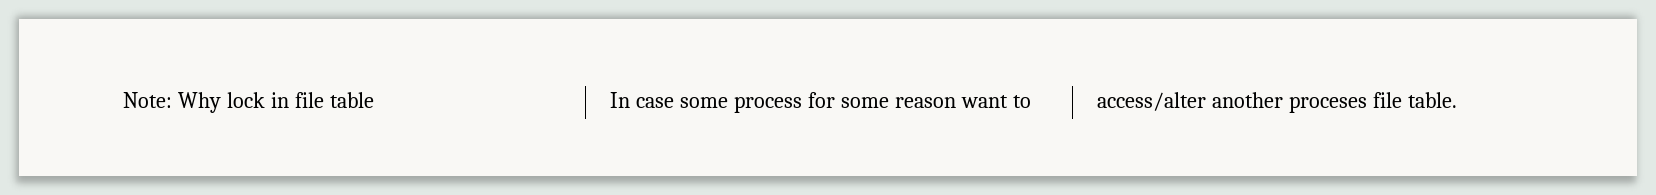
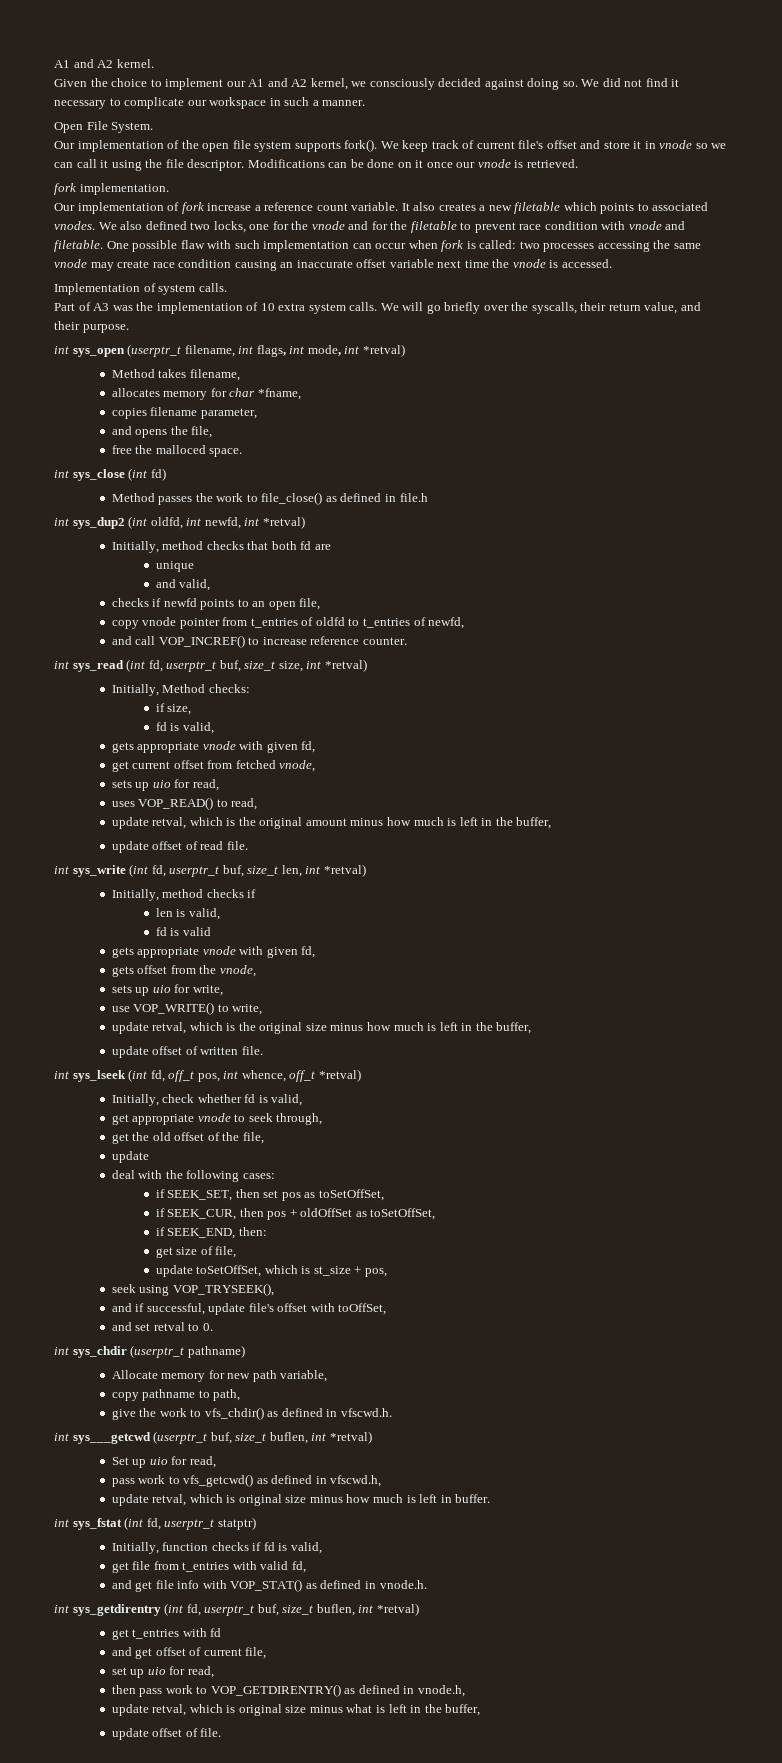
- Note: Why lock in file table
- In case some process for some reason want to access/alter another proceses file table.
+ A1 and A2 kernel.
+ Given the choice to implement our A1 and A2 kernel, we consciously decided against doing so. We did not find it necessary to complicate our workspace in such a manner.
+ Open File System.
+ Our implementation of the open file system supports fork(). We keep track of current file's offset and store it in vnode so we can call it using the file descriptor. Modifications can be done on it once our vnode is retrieved.
+ fork implementation.
+ Our implementation of fork increase a reference count variable. It also creates a new filetable which points to associated vnodes. We also defined two locks, one for the vnode and for the filetable to prevent race condition with vnode and filetable. One possible flaw with such implementation can occur when fork is called: two processes accessing the same vnode may create race condition causing an inaccurate offset variable next time the vnode is accessed.
+ Implementation of system calls.
+ Part of A3 was the implementation of 10 extra system calls. We will go briefly over the syscalls, their return value, and their purpose.
+ int sys_open (userptr_t filename, int flags, int mode, int *retval)
+ Method takes filename,
+ allocates memory for char *fname,
+ copies filename parameter,
+ and opens the file,
+ free the malloced space.
+ int sys_close (int fd)
+ Method passes the work to file_close() as defined in file.h
+ int sys_dup2 (int oldfd, int newfd, int *retval)
+ Initially, method checks that both fd are
+ unique
+ and valid,
+ checks if newfd points to an open file,
+ copy vnode pointer from t_entries of oldfd to t_entries of newfd,
+ and call VOP_INCREF() to increase reference counter.
+ int sys_read (int fd, userptr_t buf, size_t size, int *retval)
+ Initially, Method checks:
+ if size,
+ fd is valid,
+ gets appropriate vnode with given fd,
+ get current offset from fetched vnode,
+ sets up uio for read,
+ uses VOP_READ() to read,
+ update retval, which is the original amount minus how much is left in the buffer,
+ update offset of read file.
+ int sys_write (int fd, userptr_t buf, size_t len, int *retval)
+ Initially, method checks if
+ len is valid,
+ fd is valid
+ gets appropriate vnode with given fd,
+ gets offset from the vnode,
+ sets up uio for write,
+ use VOP_WRITE() to write,
+ update retval, which is the original size minus how much is left in the buffer,
+ update offset of written file.
+ int sys_lseek (int fd, off_t pos, int whence, off_t *retval)
+ Initially, check whether fd is valid,
+ get appropriate vnode to seek through,
+ get the old offset of the file,
+ update
+ deal with the following cases:
+ if SEEK_SET, then set pos as toSetOffSet,
+ if SEEK_CUR, then pos + oldOffSet as toSetOffSet,
+ if SEEK_END, then:
+ get size of file,
+ update toSetOffSet, which is st_size + pos,
+ seek using VOP_TRYSEEK(),
+ and if successful, update file's offset with toOffSet,
+ and set retval to 0.
+ int sys_chdir (userptr_t pathname)
+ Allocate memory for new path variable,
+ copy pathname to path,
+ give the work to vfs_chdir() as defined in vfscwd.h.
+ int sys___getcwd (userptr_t buf, size_t buflen, int *retval)
+ Set up uio for read,
+ pass work to vfs_getcwd() as defined in vfscwd.h,
+ update retval, which is original size minus how much is left in buffer.
+ int sys_fstat (int fd, userptr_t statptr)
+ Initially, function checks if fd is valid,
+ get file from t_entries with valid fd,
+ and get file info with VOP_STAT() as defined in vnode.h.
+ int sys_getdirentry (int fd, userptr_t buf, size_t buflen, int *retval)
+ get t_entries with fd
+ and get offset of current file,
+ set up uio for read,
+ then pass work to VOP_GETDIRENTRY() as defined in vnode.h,
+ update retval, which is original size minus what is left in the buffer,
+ update offset of file.

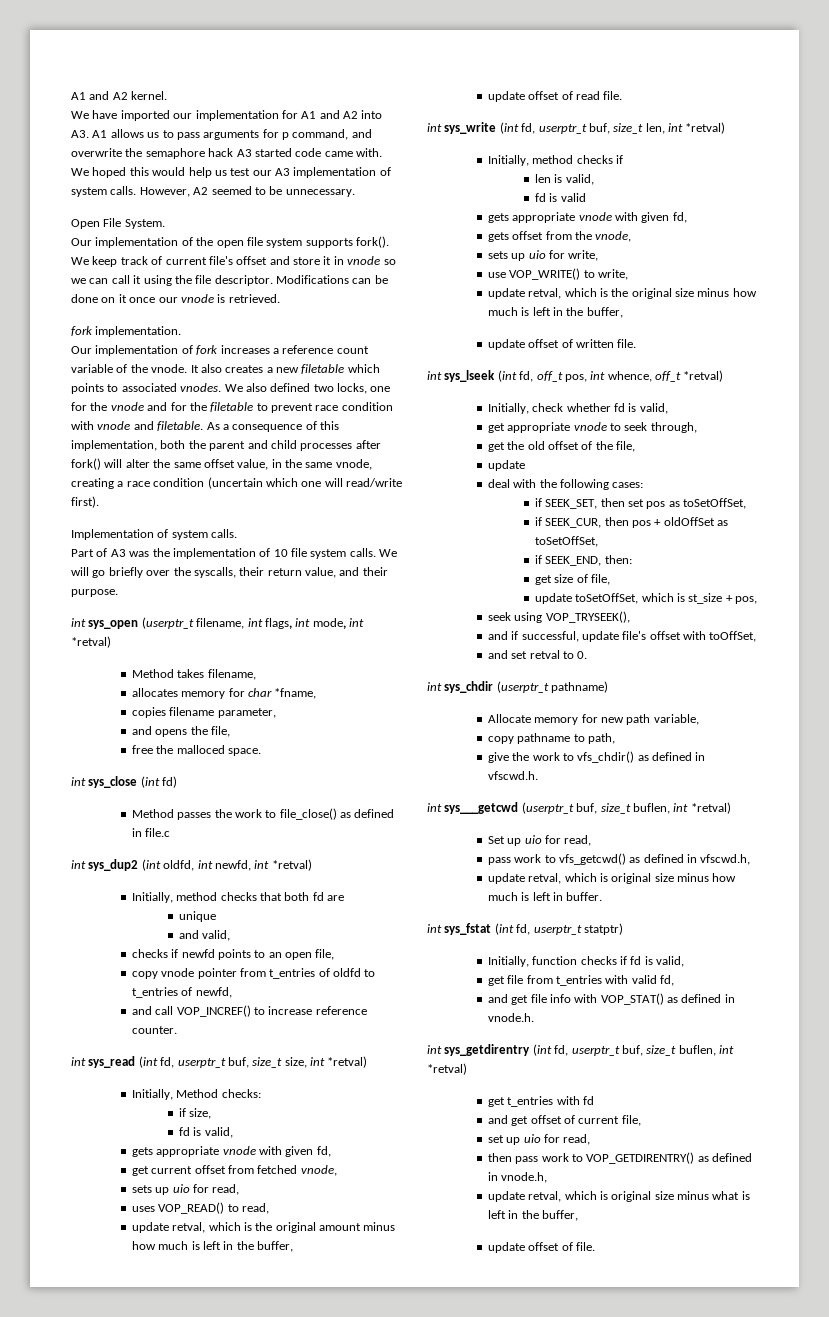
- Given the choice to implement our A1 and A2 kernel, we consciously decided against doing so. We did not find it necessary to complicate our workspace in such a manner.
+ We have imported our implementation for A1 and A2 into A3. A1 allows us to pass arguments for p command, and overwrite the semaphore hack A3 started code came with. We hoped this would help us test our A3 implementation of system calls. However, A2 seemed to be unnecessary.
- Our implementation of fork increase a reference count variable.
+ Our implementation of fork increases a reference count variable of the vnode.
- One possible flaw with such implementation can occur when fork is called: two processes accessing the same vnode may create race condition causing an inaccurate offset variable next time the vnode is accessed.
+ As a consequence of this implementation, both the parent and child processes after fork() will alter the same offset value, in the same vnode, creating a race condition (uncertain which one will read/write first).
- Part of A3 was the implementation of 10 extra system calls.
+ Part of A3 was the implementation of 10 file system calls.
- Method passes the work to file_close() as defined in file.h
+ Method passes the work to file_close() as defined in file.c

